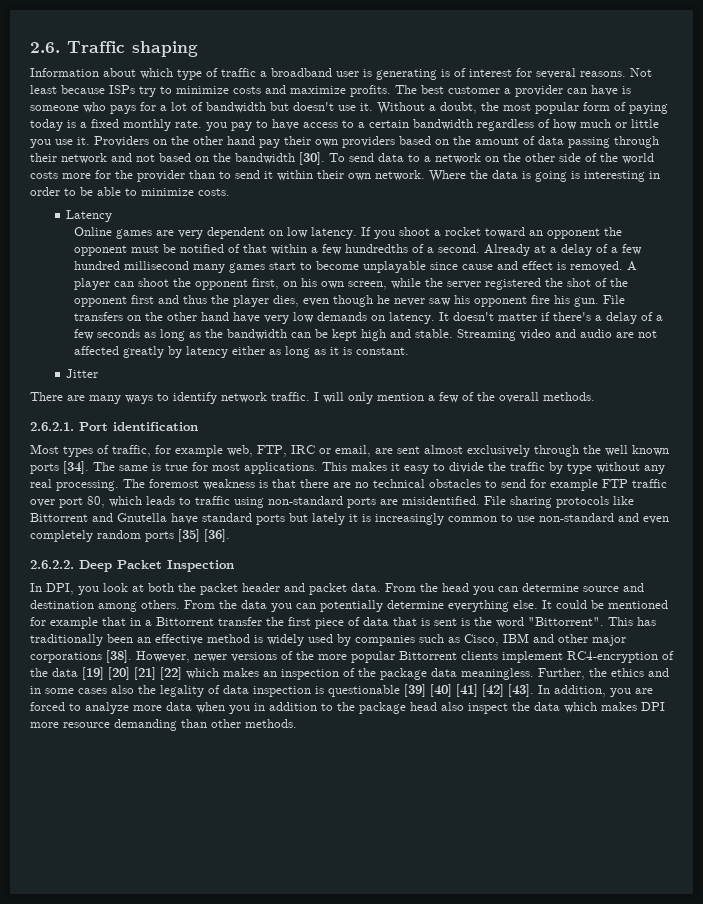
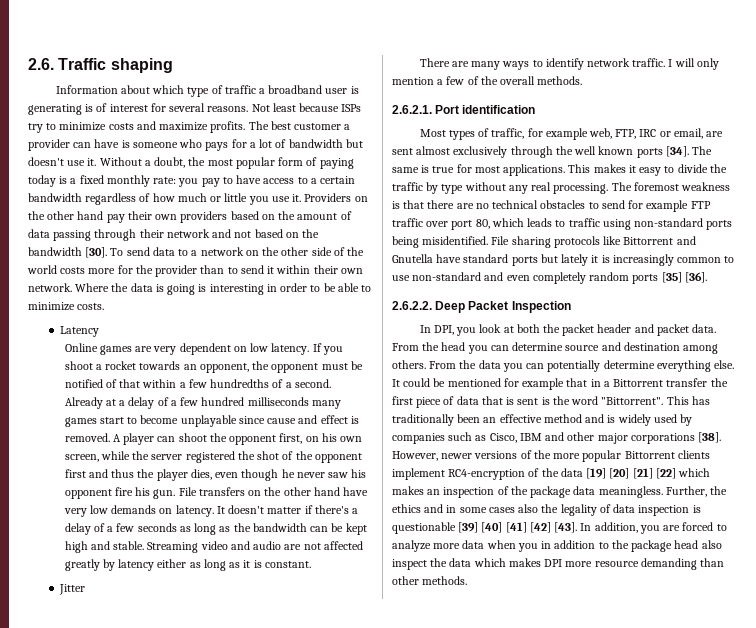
- Without a doubt, the most popular form of paying today is a fixed monthly rate. you pay to have access to a certain bandwidth regardless of how much or little you use it.
+ Without a doubt, the most popular form of paying today is a fixed monthly rate: you pay to have access to a certain bandwidth regardless of how much or little you use it.
- If you shoot a rocket toward an opponent the opponent must be notified of that within a few hundredths of a second.
+ If you shoot a rocket towards an opponent, the opponent must be notified of that within a few hundredths of a second.
- Already at a delay of a few hundred millisecond many games start to become unplayable since cause and effect is removed.
+ Already at a delay of a few hundred milliseconds many games start to become unplayable since cause and effect is removed.
- The foremost weakness is that there are no technical obstacles to send for example FTP traffic over port 80, which leads to traffic using non-standard ports are misidentified.
+ The foremost weakness is that there are no technical obstacles to send for example FTP traffic over port 80, which leads to traffic using non-standard ports being misidentified.
- This has traditionally been an effective method is widely used by companies such as Cisco, IBM and other major corporations [38].
+ This has traditionally been an effective method and is widely used by companies such as Cisco, IBM and other major corporations [38].

